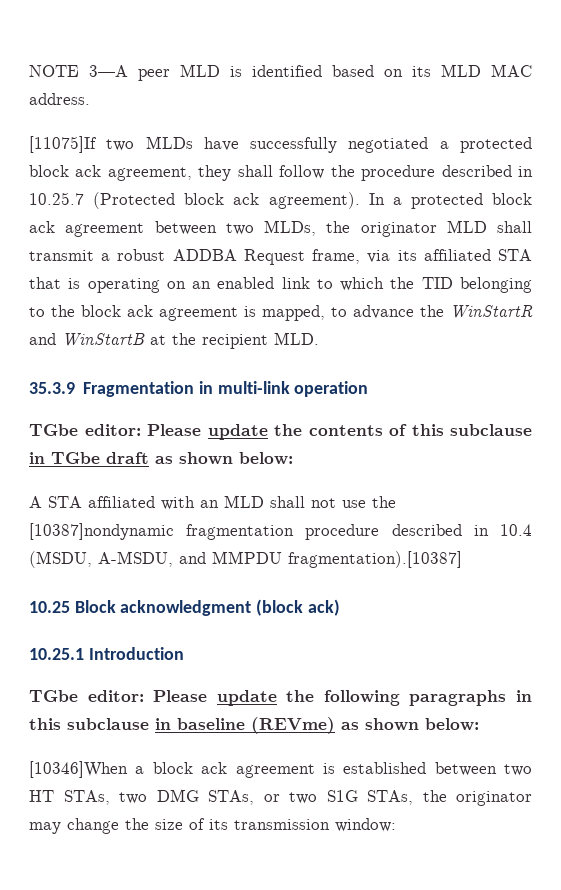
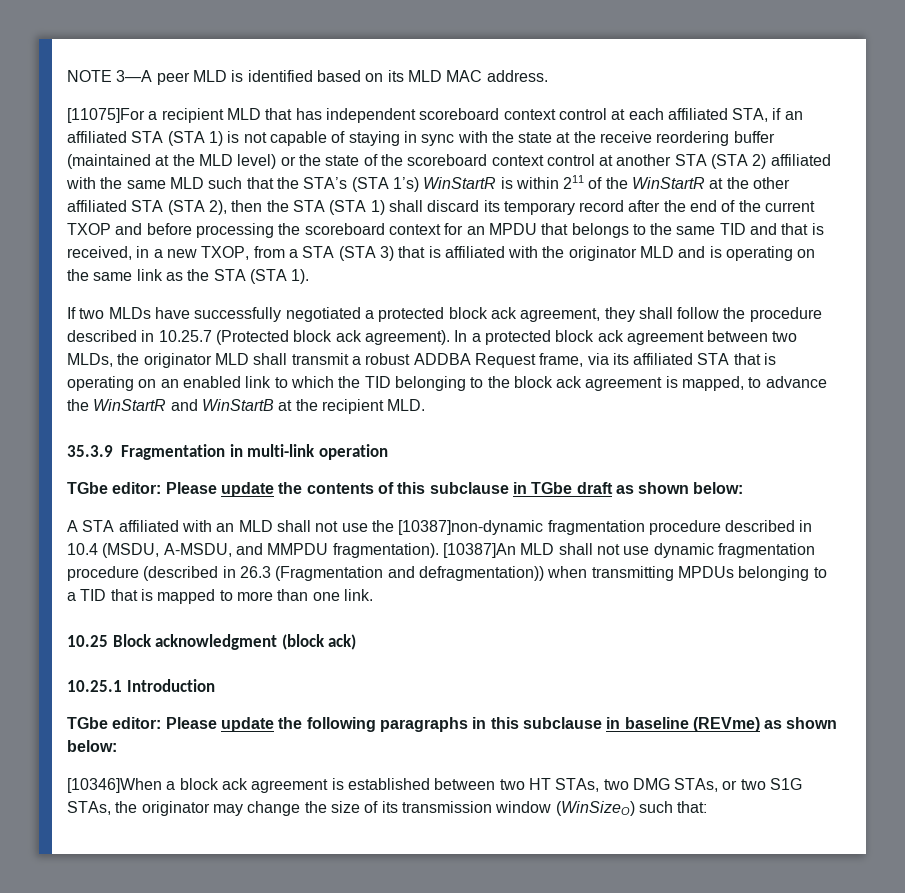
- [11075]If two MLDs have successfully negotiated a protected block ack agreement, they shall follow the procedure described in 10.25.7 (Protected block ack agreement).
+ [11075]For a recipient MLD that has independent scoreboard context control at each affiliated STA, if an affiliated STA (STA 1) is not capable of staying in sync with the state at the receive reordering buffer (maintained at the MLD level) or the state of the scoreboard context control at another STA (STA 2) affiliated with the same MLD such that the STA’s (STA 1’s) WinStartR is within 211 of the WinStartR at the other affiliated STA (STA 2), then the STA (STA 1) shall discard its temporary record after the end of the current TXOP and before processing the scoreboard context for an MPDU that belongs to the same TID and that is received, in a new TXOP, from a STA (STA 3) that is affiliated with the originator MLD and is operating on the same link as the STA (STA 1).
+ If two MLDs have successfully negotiated a protected block ack agreement, they shall follow the procedure described in 10.25.7 (Protected block ack agreement).
- A STA affiliated with an MLD shall not use the [10387]nondynamic fragmentation procedure described in 10.4 (MSDU, A-MSDU, and MMPDU fragmentation).[10387]
+ A STA affiliated with an MLD shall not use the [10387]non-dynamic fragmentation procedure described in 10.4 (MSDU, A-MSDU, and MMPDU fragmentation). [10387]An MLD shall not use dynamic fragmentation procedure (described in 26.3 (Fragmentation and defragmentation)) when transmitting MPDUs belonging to a TID that is mapped to more than one link.
- [10346]When a block ack agreement is established between two HT STAs, two DMG STAs, or two S1G STAs, the originator may change the size of its transmission window:
+ [10346]When a block ack agreement is established between two HT STAs, two DMG STAs, or two S1G STAs, the originator may change the size of its transmission window (WinSizeO) such that:

